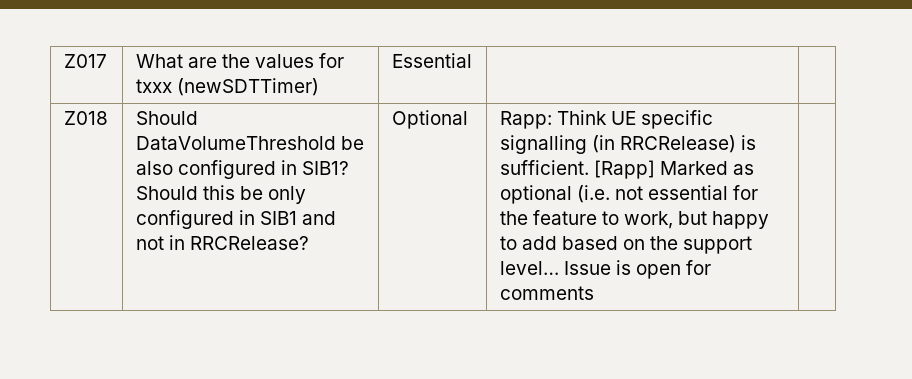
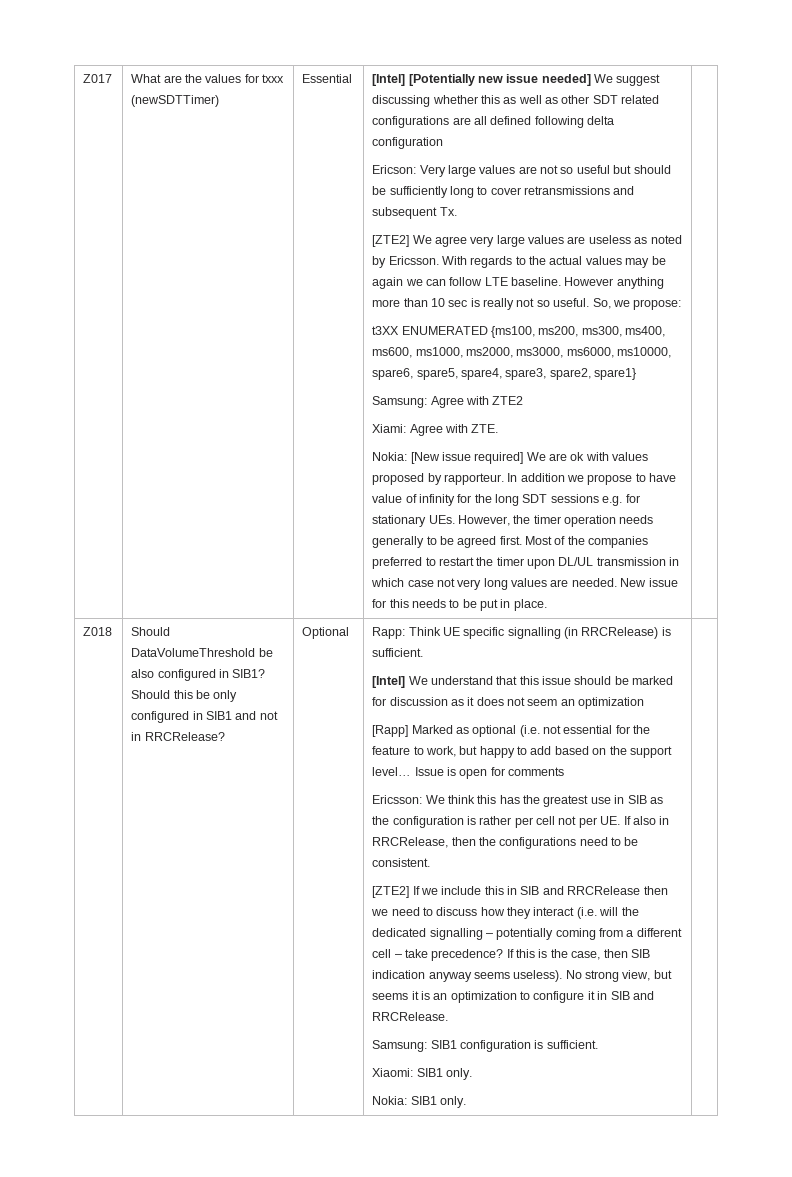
+ [Intel] [Potentially new issue needed] We suggest discussing whether this as well as other SDT related configurations are all defined following delta configuration
+ Ericson: Very large values are not so useful but should be sufficiently long to cover retransmissions and subsequent Tx.
+ [ZTE2] We agree very large values are useless as noted by Ericsson. With regards to the actual values may be again we can follow LTE baseline. However anything more than 10 sec is really not so useful. So, we propose:
+ t3XX ENUMERATED {ms100, ms200, ms300, ms400, ms600, ms1000, ms2000, ms3000, ms6000, ms10000, spare6, spare5, spare4, spare3, spare2, spare1}
+ Samsung: Agree with ZTE2
+ Xiami: Agree with ZTE.
+ Nokia: [New issue required] We are ok with values proposed by rapporteur. In addition we propose to have value of infinity for the long SDT sessions e.g. for stationary UEs. However, the timer operation needs generally to be agreed first. Most of the companies preferred to restart the timer upon DL/UL transmission in which case not very long values are needed. New issue for this needs to be put in place.
- Rapp: Think UE specific signalling (in RRCRelease) is sufficient. [Rapp] Marked as optional (i.e. not essential for the feature to work, but happy to add based on the support level…
+ Rapp: Think UE specific signalling (in RRCRelease) is sufficient.
+ [Intel] We understand that this issue should be marked for discussion as it does not seem an optimization
+ [Rapp] Marked as optional (i.e. not essential for the feature to work, but happy to add based on the support level…
+ Ericsson: We think this has the greatest use in SIB as the configuration is rather per cell not per UE. If also in RRCRelease, then the configurations need to be consistent.
+ [ZTE2] If we include this in SIB and RRCRelease then we need to discuss how they interact (i.e. will the dedicated signalling – potentially coming from a different cell – take precedence? If this is the case, then SIB indication anyway seems useless). No strong view, but seems it is an optimization to configure it in SIB and RRCRelease.
+ Samsung: SIB1 configuration is sufficient.
+ Xiaomi: SIB1 only.
+ Nokia: SIB1 only.

